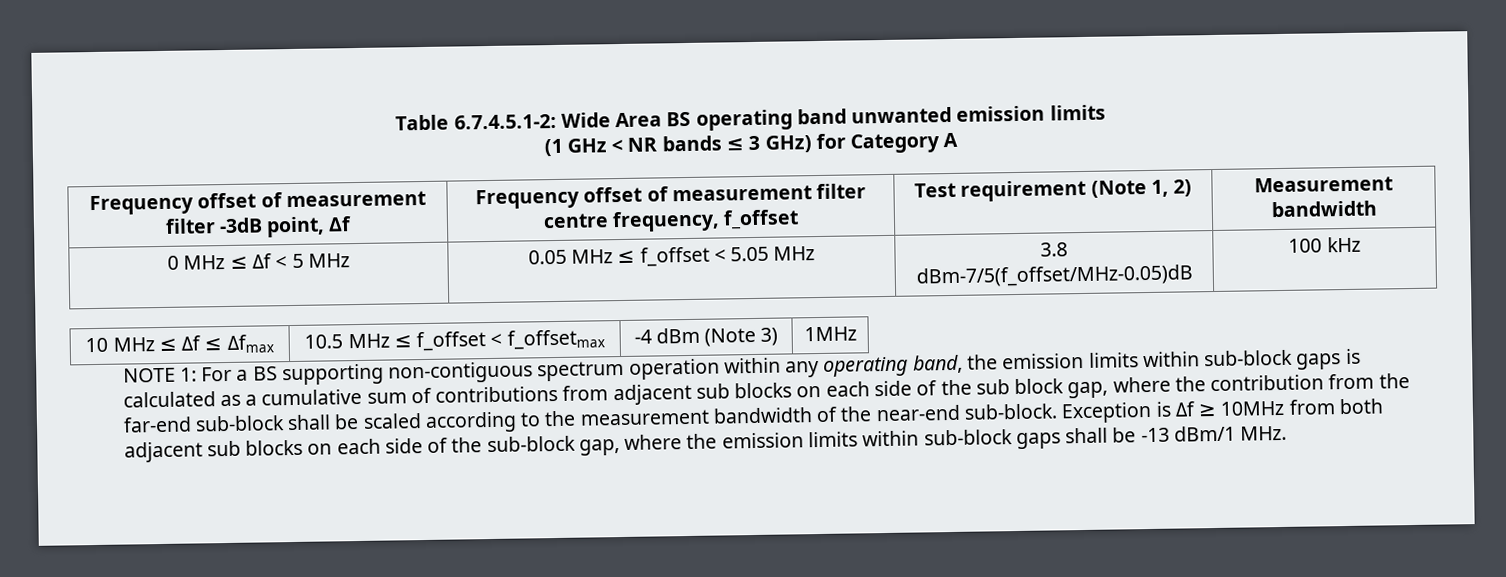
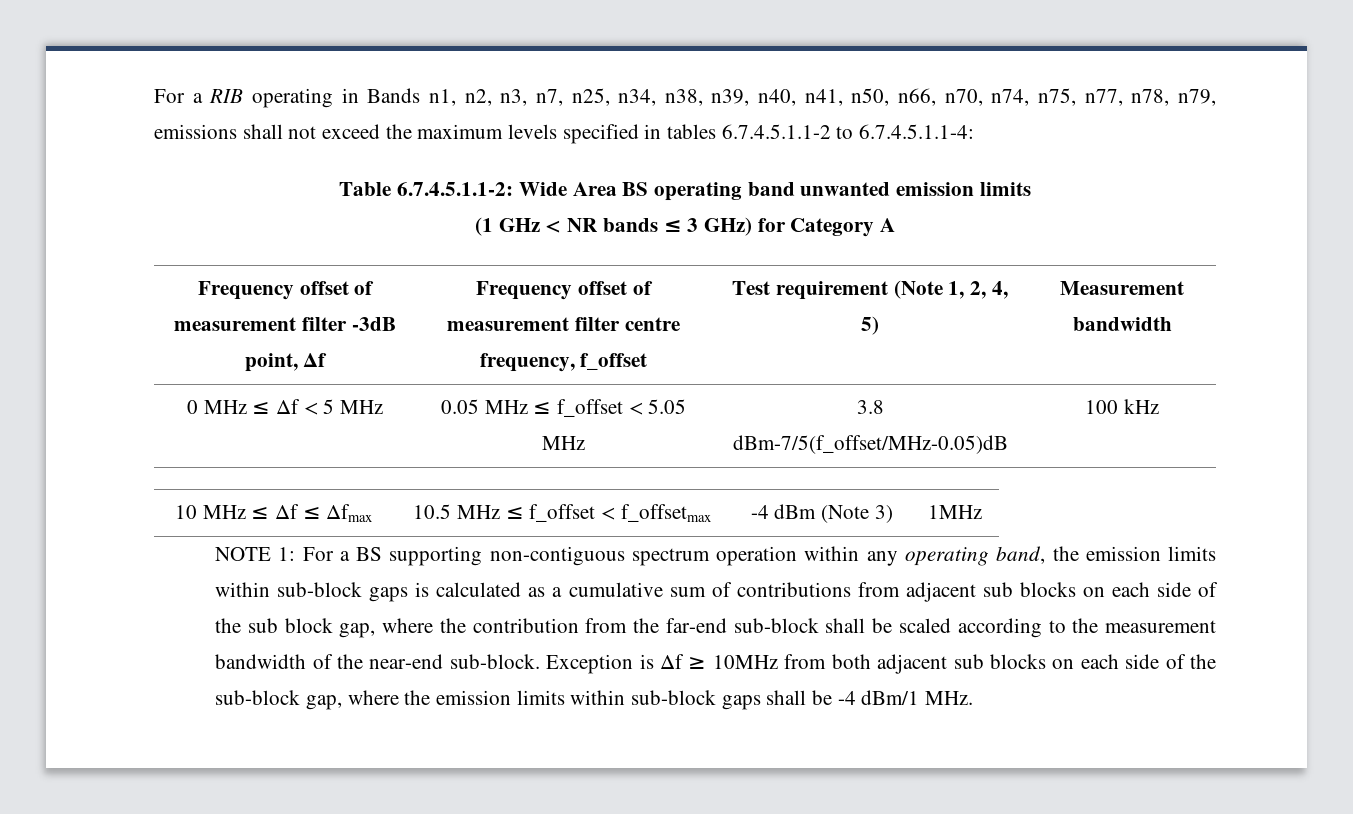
- Table 6.7.4.5.1-2: Wide Area BS operating band unwanted emission limits
+ For a RIB operating in Bands n1, n2, n3, n7, n25, n34, n38, n39, n40, n41, n50, n66, n70, n74, n75, n77, n78, n79, emissions shall not exceed the maximum levels specified in tables 6.7.4.5.1.1-2 to 6.7.4.5.1.1-4:
+ Table 6.7.4.5.1.1-2: Wide Area BS operating band unwanted emission limits
- Frequency offset of measurement filter -3dB point, Δf | Frequency offset of measurement filter centre frequency, f_offset | Test requirement (Note 1, 2) | Measurement bandwidth
+ Frequency offset of measurement filter -3dB point, Δf | Frequency offset of measurement filter centre frequency, f_offset | Test requirement (Note 1, 2, 4, 5) | Measurement bandwidth
- Exception is Δf ≥ 10MHz from both adjacent sub blocks on each side of the sub-block gap, where the emission limits within sub-block gaps shall be -13 dBm/1 MHz.
+ Exception is Δf ≥ 10MHz from both adjacent sub blocks on each side of the sub-block gap, where the emission limits within sub-block gaps shall be -4 dBm/1 MHz.

